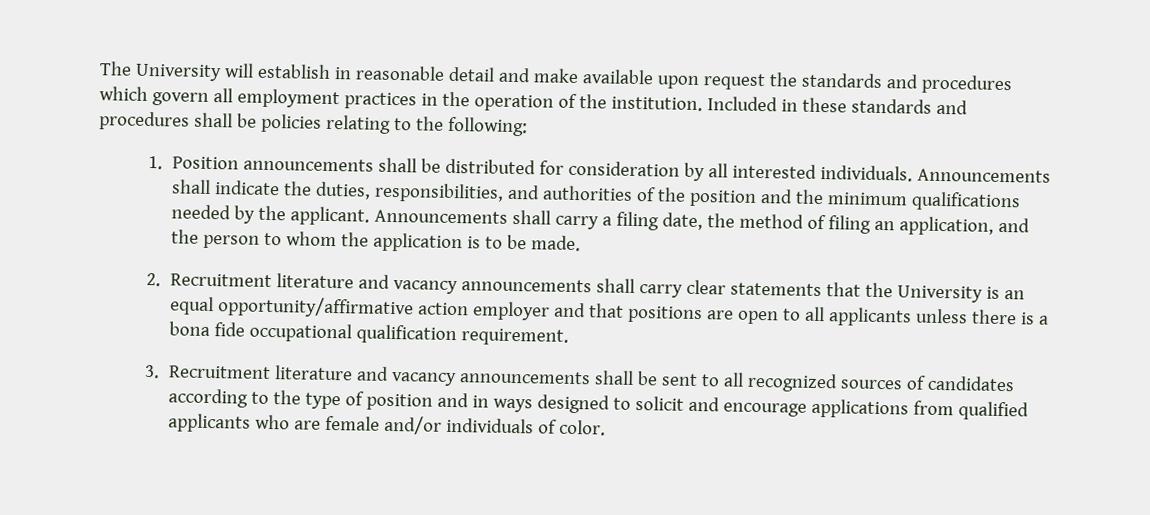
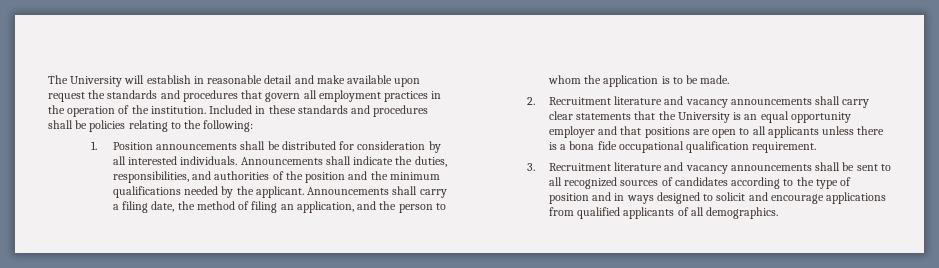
- The University will establish in reasonable detail and make available upon request the standards and procedures which govern all employment practices in the operation of the institution.
+ The University will establish in reasonable detail and make available upon request the standards and procedures that govern all employment practices in the operation of the institution.
- 2. Recruitment literature and vacancy announcements shall carry clear statements that the University is an equal opportunity/affirmative action employer and that positions are open to all applicants unless there is a bona fide occupational qualification requirement.
+ 2. Recruitment literature and vacancy announcements shall carry clear statements that the University is an equal opportunity employer and that positions are open to all applicants unless there is a bona fide occupational qualification requirement.
- 3. Recruitment literature and vacancy announcements shall be sent to all recognized sources of candidates according to the type of position and in ways designed to solicit and encourage applications from qualified applicants who are female and/or individuals of color.
+ 3. Recruitment literature and vacancy announcements shall be sent to all recognized sources of candidates according to the type of position and in ways designed to solicit and encourage applications from qualified applicants of all demographics.

